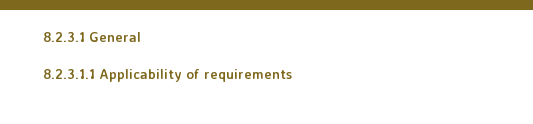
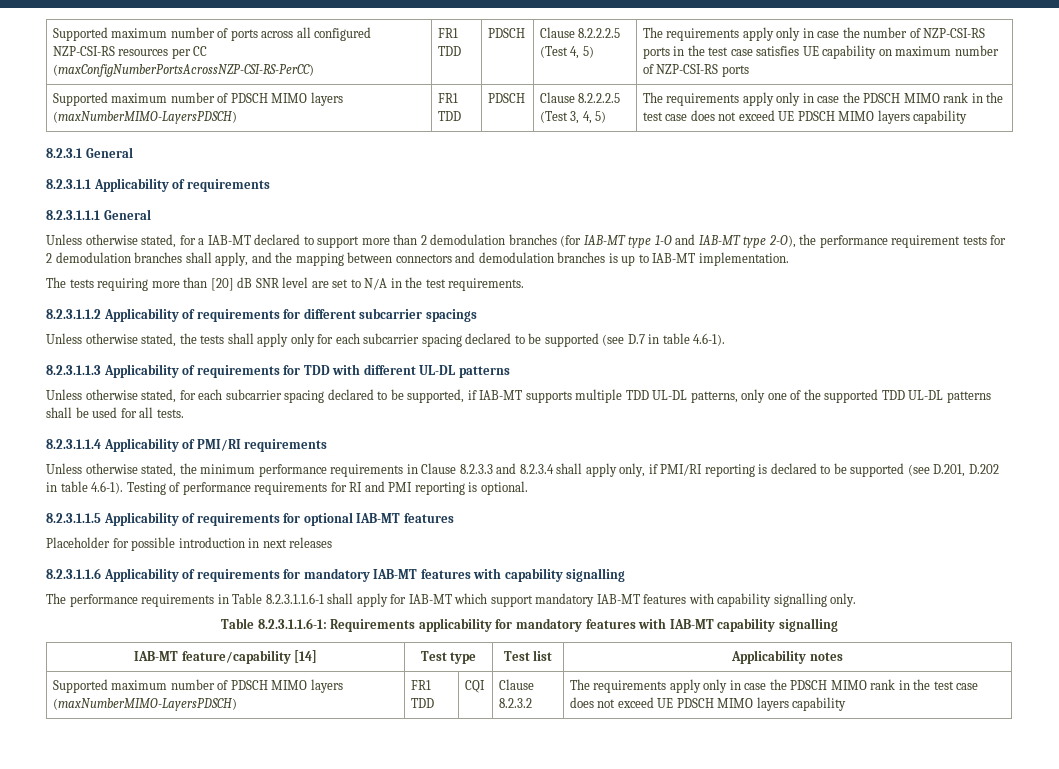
+ Supported maximum number of ports across all configured NZP-CSI-RS resources per CC (maxConfigNumberPortsAcrossNZP-CSI-RS-PerCC) | FR1 TDD | PDSCH | Clause 8.2.2.2.5 (Test 4, 5) | The requirements apply only in case the number of NZP-CSI-RS ports in the test case satisfies UE capability on maximum number of NZP-CSI-RS ports
+ Supported maximum number of PDSCH MIMO layers (maxNumberMIMO-LayersPDSCH) | FR1 TDD | PDSCH | Clause 8.2.2.2.5 (Test 3, 4, 5) | The requirements apply only in case the PDSCH MIMO rank in the test case does not exceed UE PDSCH MIMO layers capability
+ 8.2.3.1.1.1 General
+ Unless otherwise stated, for a IAB-MT declared to support more than 2 demodulation branches (for IAB-MT type 1-O and IAB-MT type 2-O), the performance requirement tests for 2 demodulation branches shall apply, and the mapping between connectors and demodulation branches is up to IAB-MT implementation.
+ The tests requiring more than [20] dB SNR level are set to N/A in the test requirements.
+ 8.2.3.1.1.2 Applicability of requirements for different subcarrier spacings
+ Unless otherwise stated, the tests shall apply only for each subcarrier spacing declared to be supported (see D.7 in table 4.6-1).
+ 8.2.3.1.1.3 Applicability of requirements for TDD with different UL-DL patterns
+ Unless otherwise stated, for each subcarrier spacing declared to be supported, if IAB-MT supports multiple TDD UL-DL patterns, only one of the supported TDD UL-DL patterns shall be used for all tests.
+ 8.2.3.1.1.4 Applicability of PMI/RI requirements
+ Unless otherwise stated, the minimum performance requirements in Clause 8.2.3.3 and 8.2.3.4 shall apply only, if PMI/RI reporting is declared to be supported (see D.201, D.202 in table 4.6-1). Testing of performance requirements for RI and PMI reporting is optional.
+ 8.2.3.1.1.5 Applicability of requirements for optional IAB-MT features
+ Placeholder for possible introduction in next releases
+ 8.2.3.1.1.6 Applicability of requirements for mandatory IAB-MT features with capability signalling
+ The performance requirements in Table 8.2.3.1.1.6-1 shall apply for IAB-MT which support mandatory IAB-MT features with capability signalling only.
+ Table 8.2.3.1.1.6-1: Requirements applicability for mandatory features with IAB-MT capability signalling
+ IAB-MT feature/capability [14] | Test type | Test list | Applicability notes
+ Supported maximum number of PDSCH MIMO layers (maxNumberMIMO-LayersPDSCH) | FR1 TDD | CQI | Clause 8.2.3.2 | The requirements apply only in case the PDSCH MIMO rank in the test case does not exceed UE PDSCH MIMO layers capability

